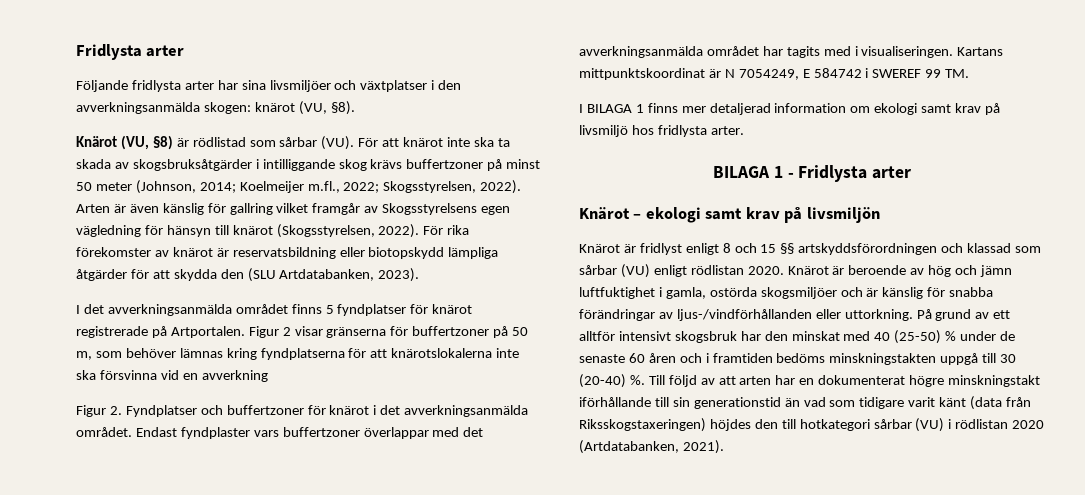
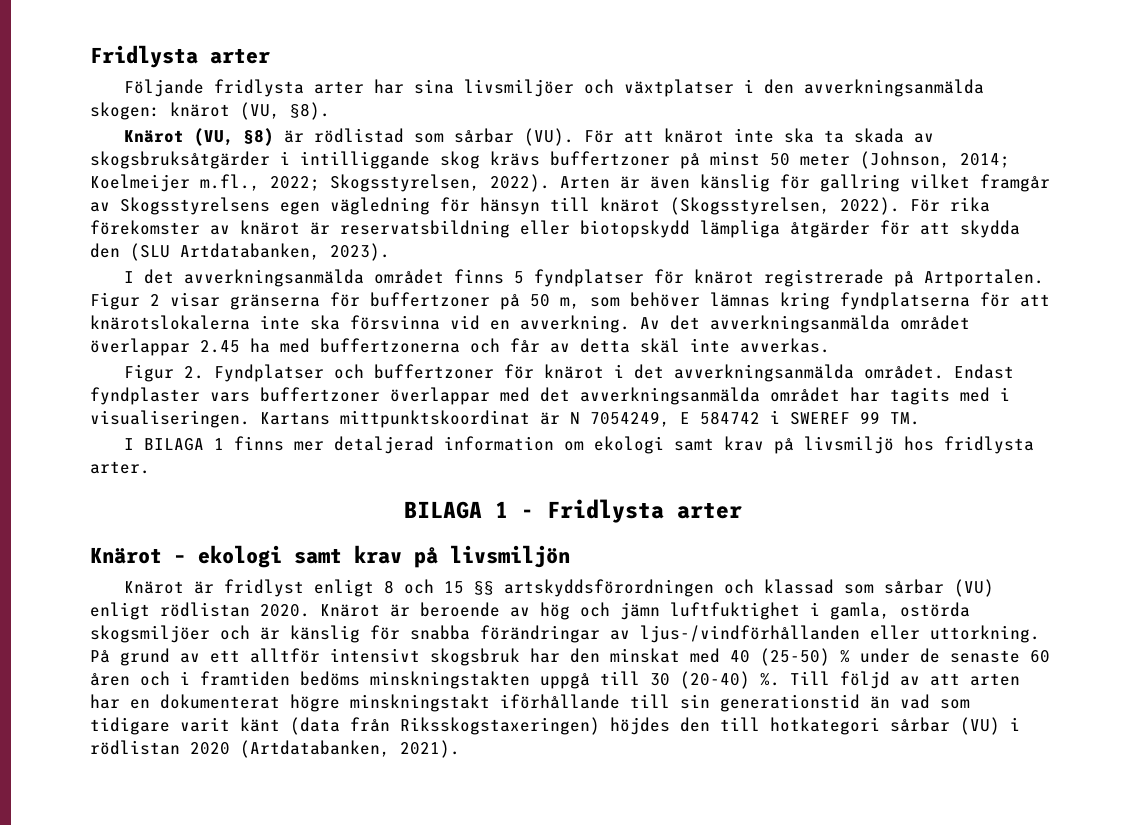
- Figur 2 visar gränserna för buffertzoner på 50 m, som behöver lämnas kring fyndplatserna för att knärotslokalerna inte ska försvinna vid en avverkning
+ Figur 2 visar gränserna för buffertzoner på 50 m, som behöver lämnas kring fyndplatserna för att knärotslokalerna inte ska försvinna vid en avverkning. Av det avverkningsanmälda området överlappar 2.45 ha med buffertzonerna och får av detta skäl inte avverkas.

